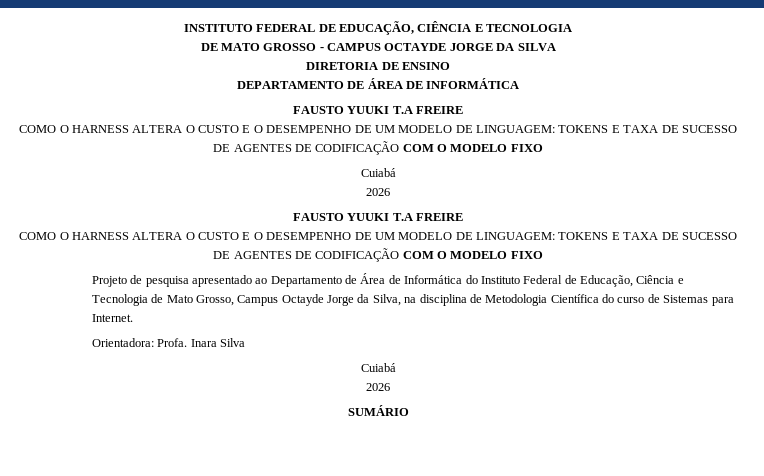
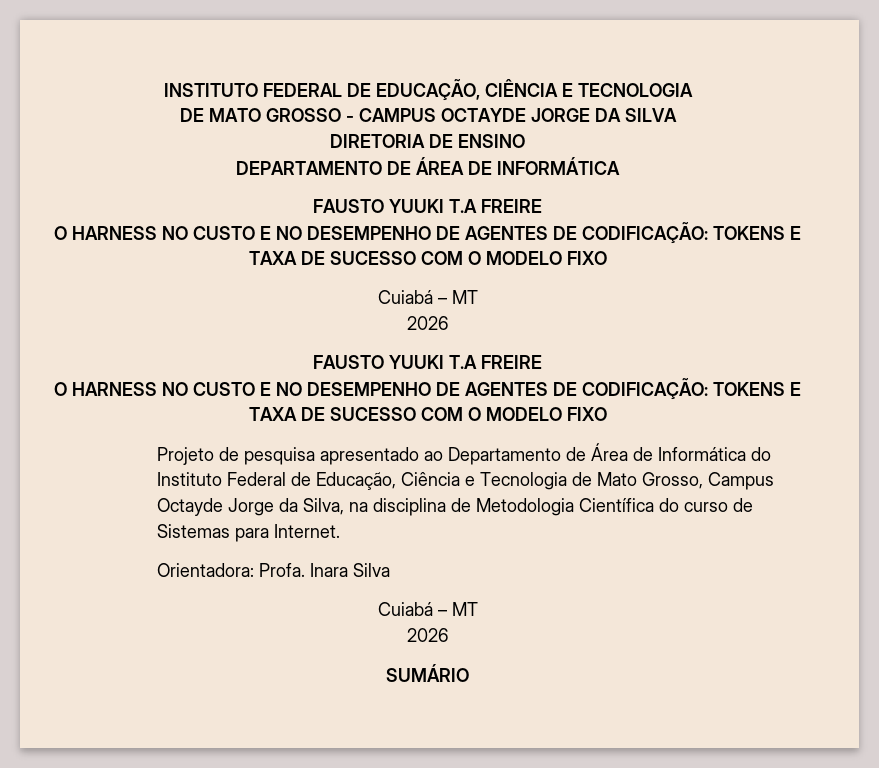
  DEPARTAMENTO DE ÁREA DE INFORMÁTICA
  FAUSTO YUUKI T.A FREIRE
- COMO O HARNESS ALTERA O CUSTO E O DESEMPENHO DE UM MODELO DE LINGUAGEM: TOKENS E TAXA DE SUCESSO DE AGENTES DE CODIFICAÇÃO COM O MODELO FIXO
- Cuiabá
+ O HARNESS NO CUSTO E NO DESEMPENHO DE AGENTES DE CODIFICAÇÃO: TOKENS E TAXA DE SUCESSO COM O MODELO FIXO
+ Cuiabá – MT
  2026
  FAUSTO YUUKI T.A FREIRE
- COMO O HARNESS ALTERA O CUSTO E O DESEMPENHO DE UM MODELO DE LINGUAGEM: TOKENS E TAXA DE SUCESSO DE AGENTES DE CODIFICAÇÃO COM O MODELO FIXO
+ O HARNESS NO CUSTO E NO DESEMPENHO DE AGENTES DE CODIFICAÇÃO: TOKENS E TAXA DE SUCESSO COM O MODELO FIXO
  Inara Silva
- Cuiabá
+ Cuiabá – MT

